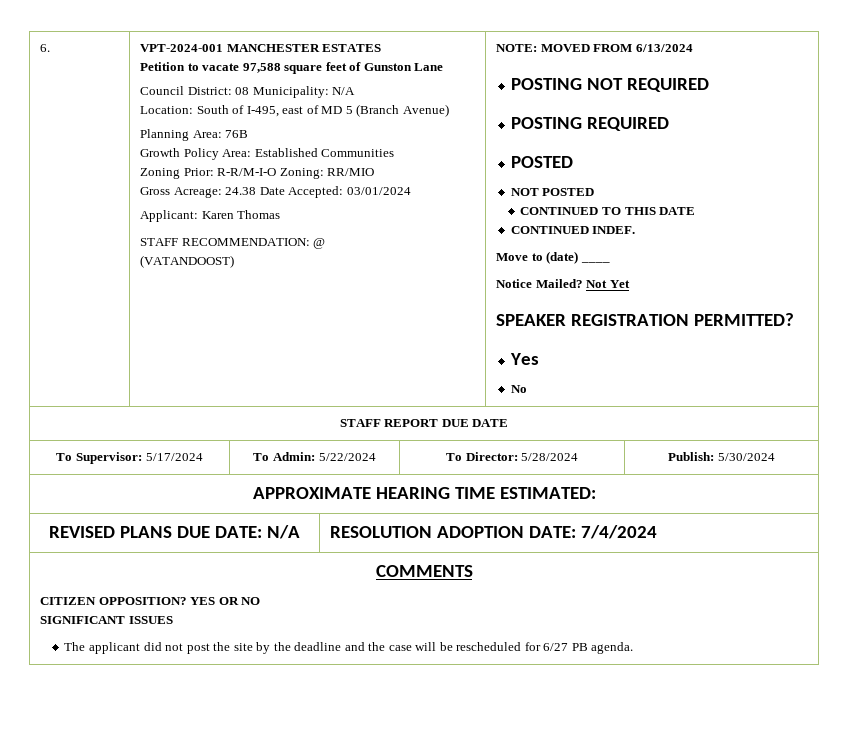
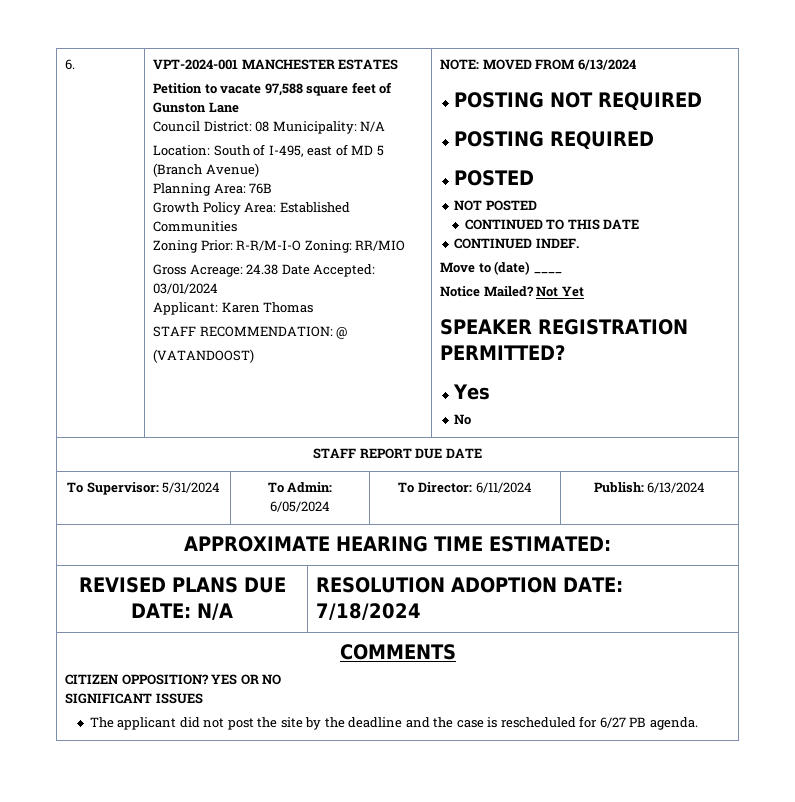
- To Supervisor: 5/17/2024 | To Admin: 5/22/2024 | To Director: 5/28/2024 | Publish: 5/30/2024
+ To Supervisor: 5/31/2024 | To Admin: 6/05/2024 | To Director: 6/11/2024 | Publish: 6/13/2024
- REVISED PLANS DUE DATE: N/A | RESOLUTION ADOPTION DATE: 7/4/2024
+ REVISED PLANS DUE DATE: N/A | RESOLUTION ADOPTION DATE: 7/18/2024
  COMMENTS
  CITIZEN OPPOSITION? YES OR NO
  SIGNIFICANT ISSUES
- The applicant did not post the site by the deadline and the case will be rescheduled for 6/27 PB agenda.
+ The applicant did not post the site by the deadline and the case is rescheduled for 6/27 PB agenda.

